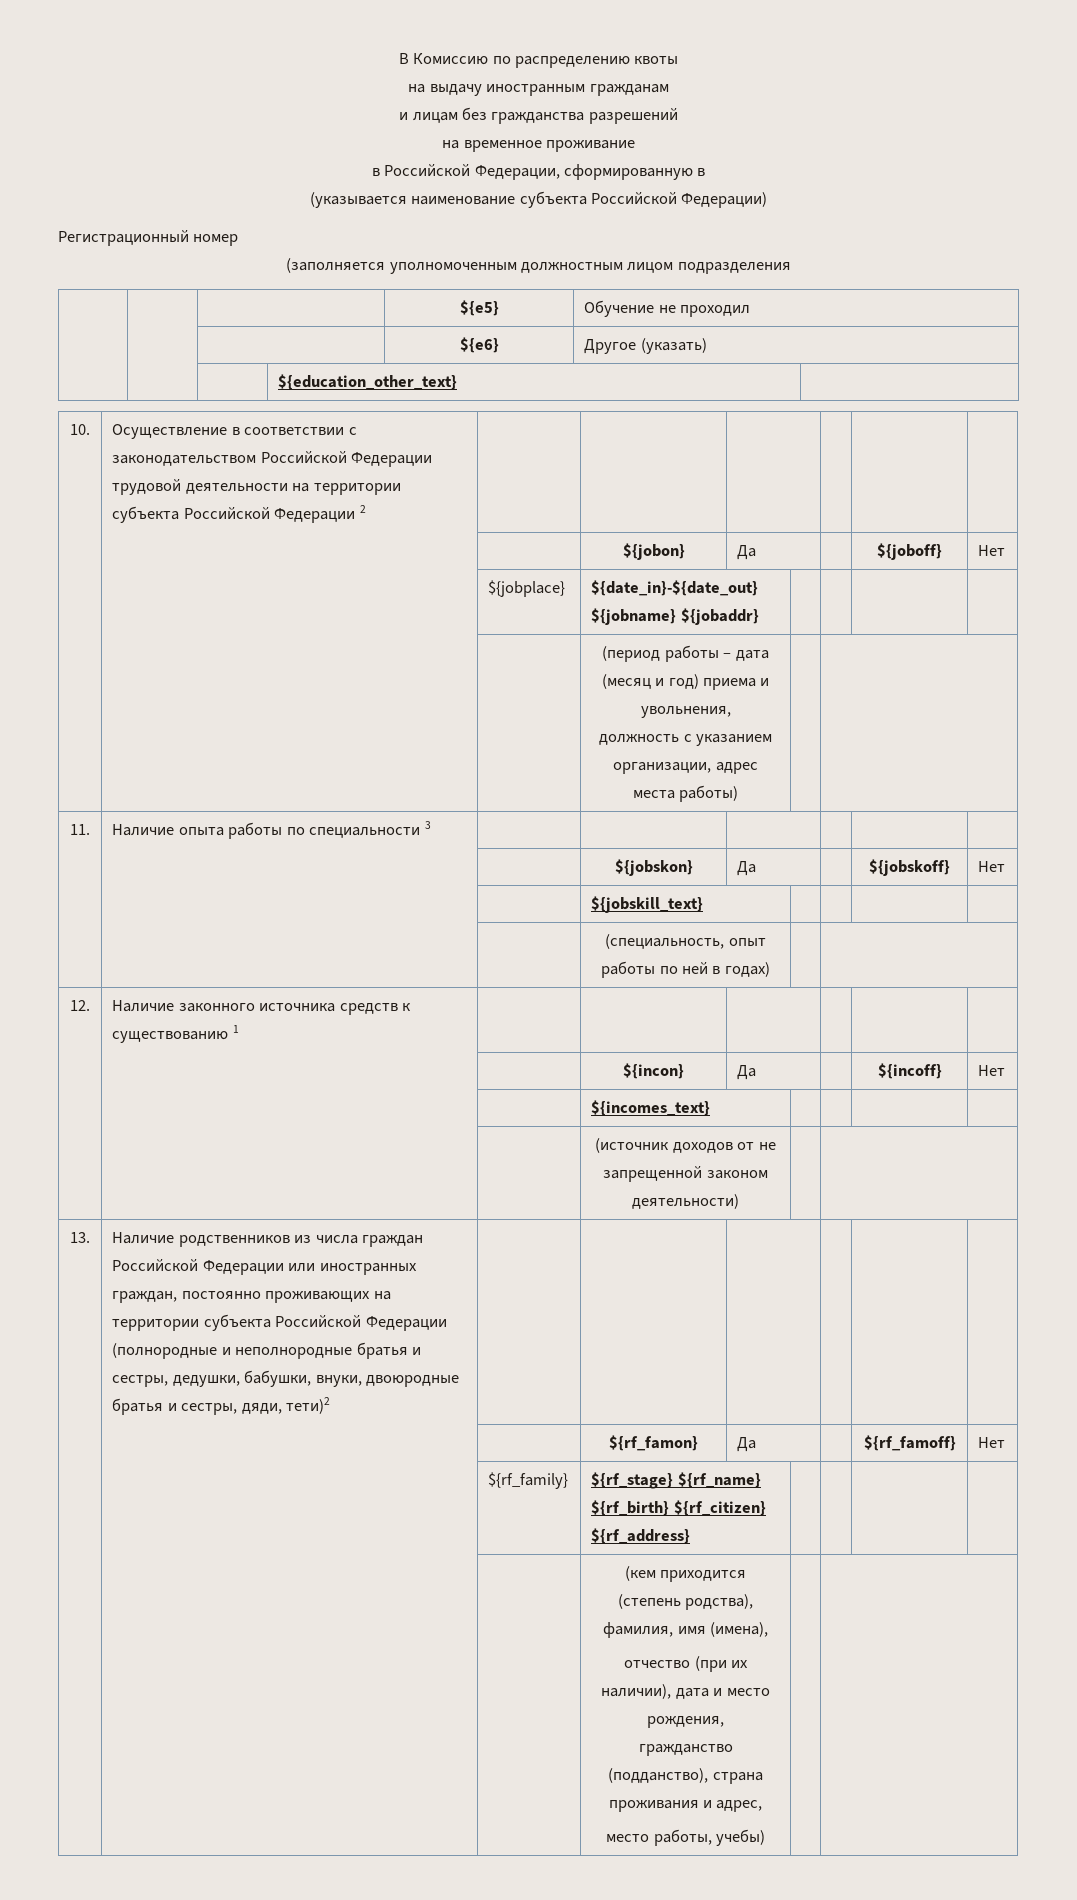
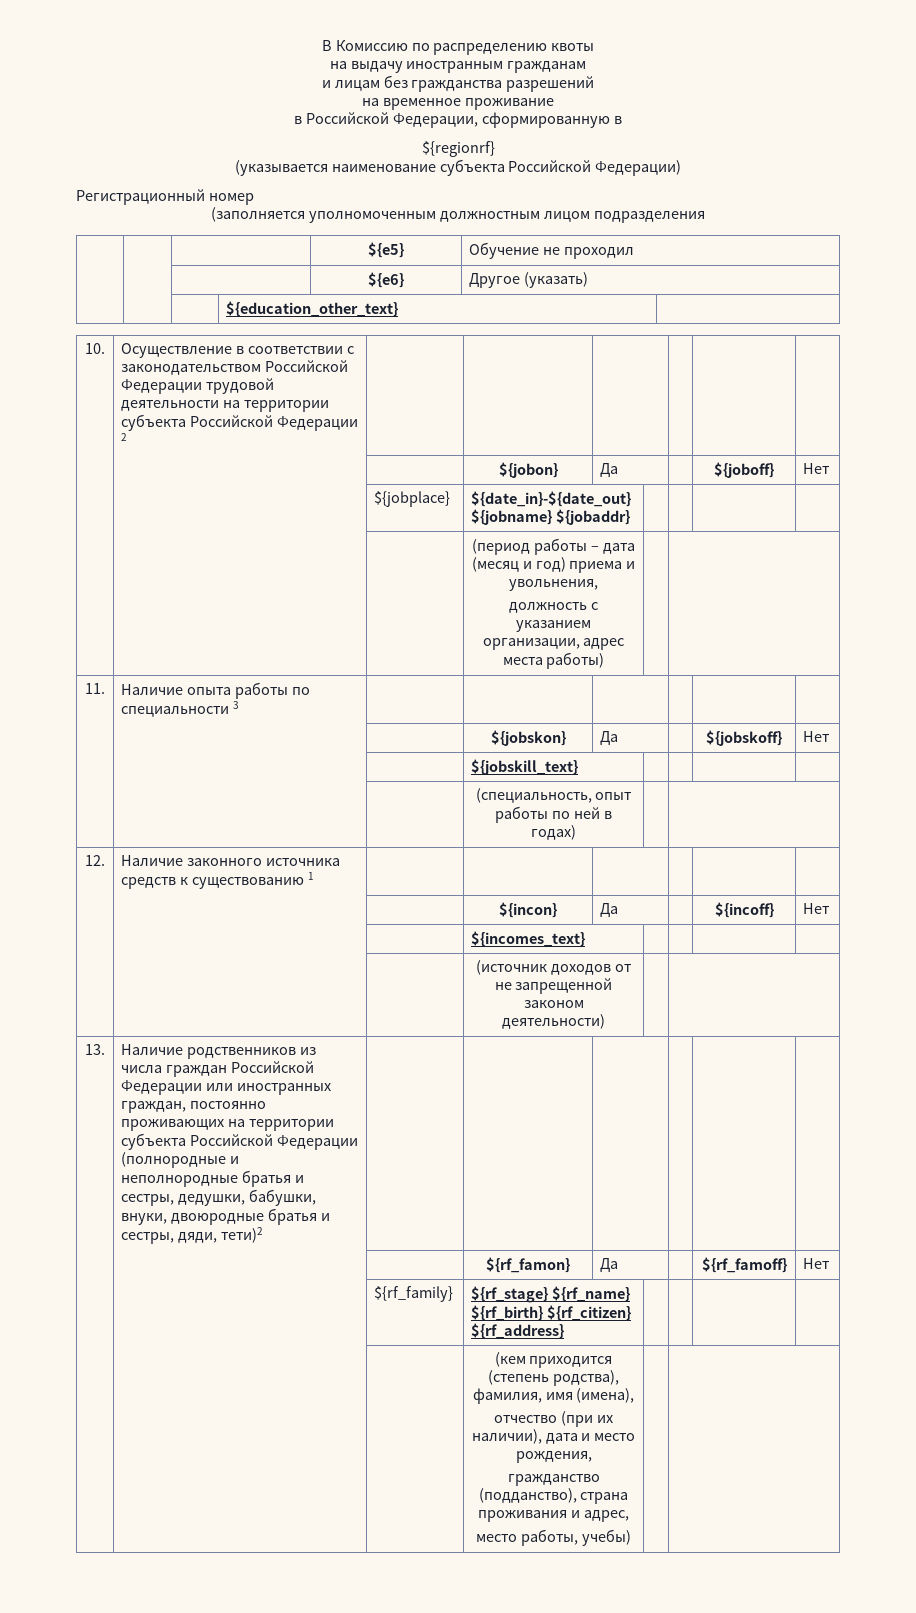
+ ${regionrf}

